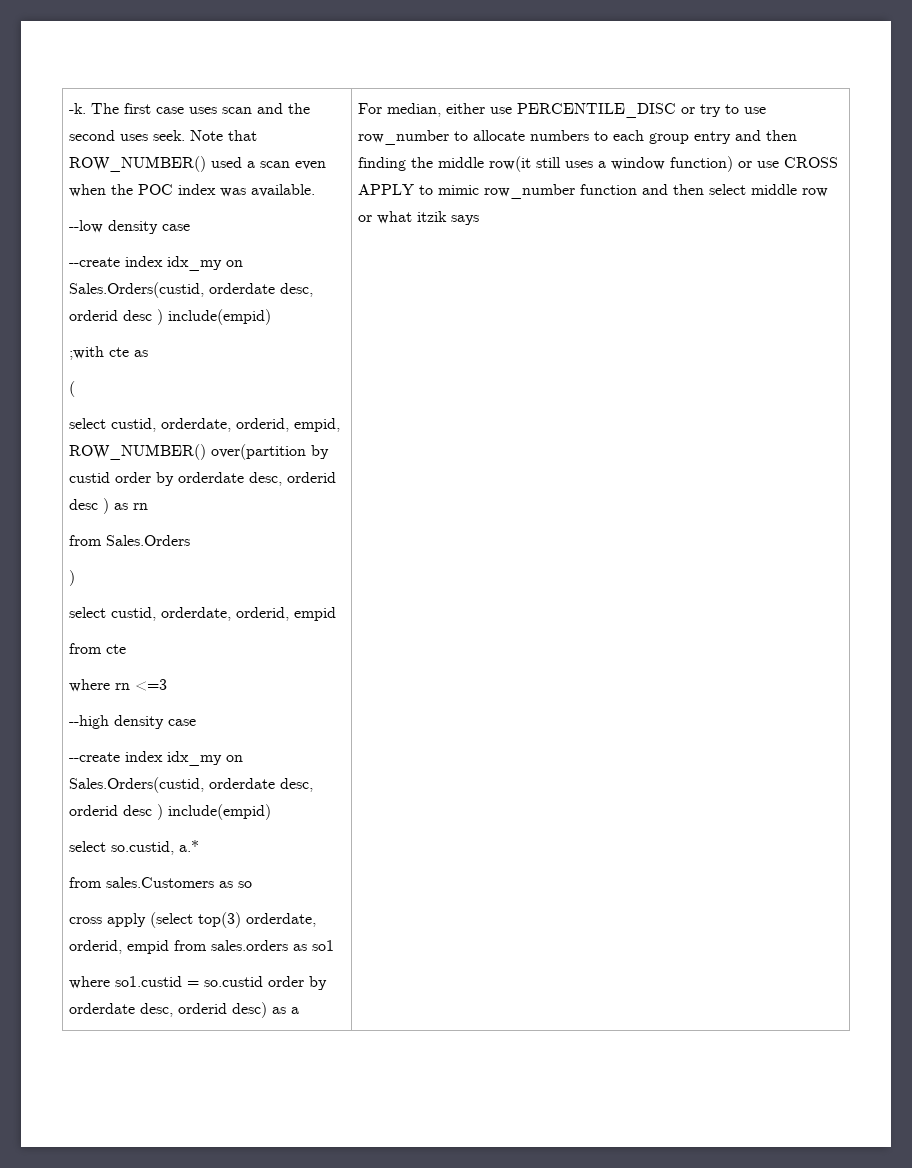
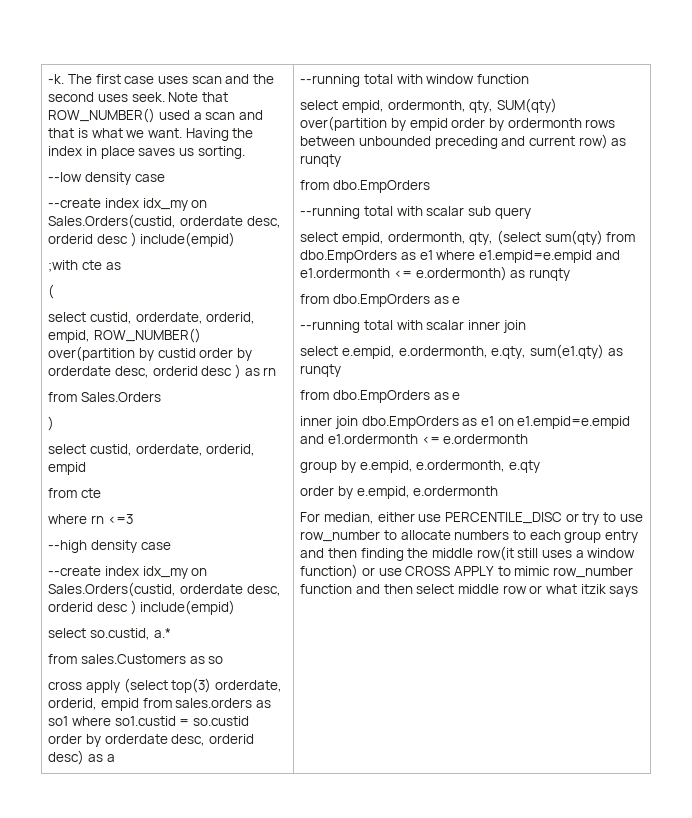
- Note that ROW_NUMBER() used a scan even when the POC index was available.
+ Note that ROW_NUMBER() used a scan and that is what we want. Having the index in place saves us sorting.
- cross apply (select top(3) orderdate, orderid, empid from sales.orders as so1
- where so1.custid = so.custid order by orderdate desc, orderid desc) as a
+ cross apply (select top(3) orderdate, orderid, empid from sales.orders as so1 where so1.custid = so.custid order by orderdate desc, orderid desc) as a
+ --running total with window function
+ select empid, ordermonth, qty, SUM(qty) over(partition by empid order by ordermonth rows between unbounded preceding and current row) as runqty
+ from dbo.EmpOrders
+ --running total with scalar sub query
+ select empid, ordermonth, qty, (select sum(qty) from dbo.EmpOrders as e1 where e1.empid=e.empid and e1.ordermonth <= e.ordermonth) as runqty
+ from dbo.EmpOrders as e
+ --running total with scalar inner join
+ select e.empid, e.ordermonth, e.qty, sum(e1.qty) as runqty
+ from dbo.EmpOrders as e
+ inner join dbo.EmpOrders as e1 on e1.empid=e.empid and e1.ordermonth <= e.ordermonth
+ group by e.empid, e.ordermonth, e.qty
+ order by e.empid, e.ordermonth

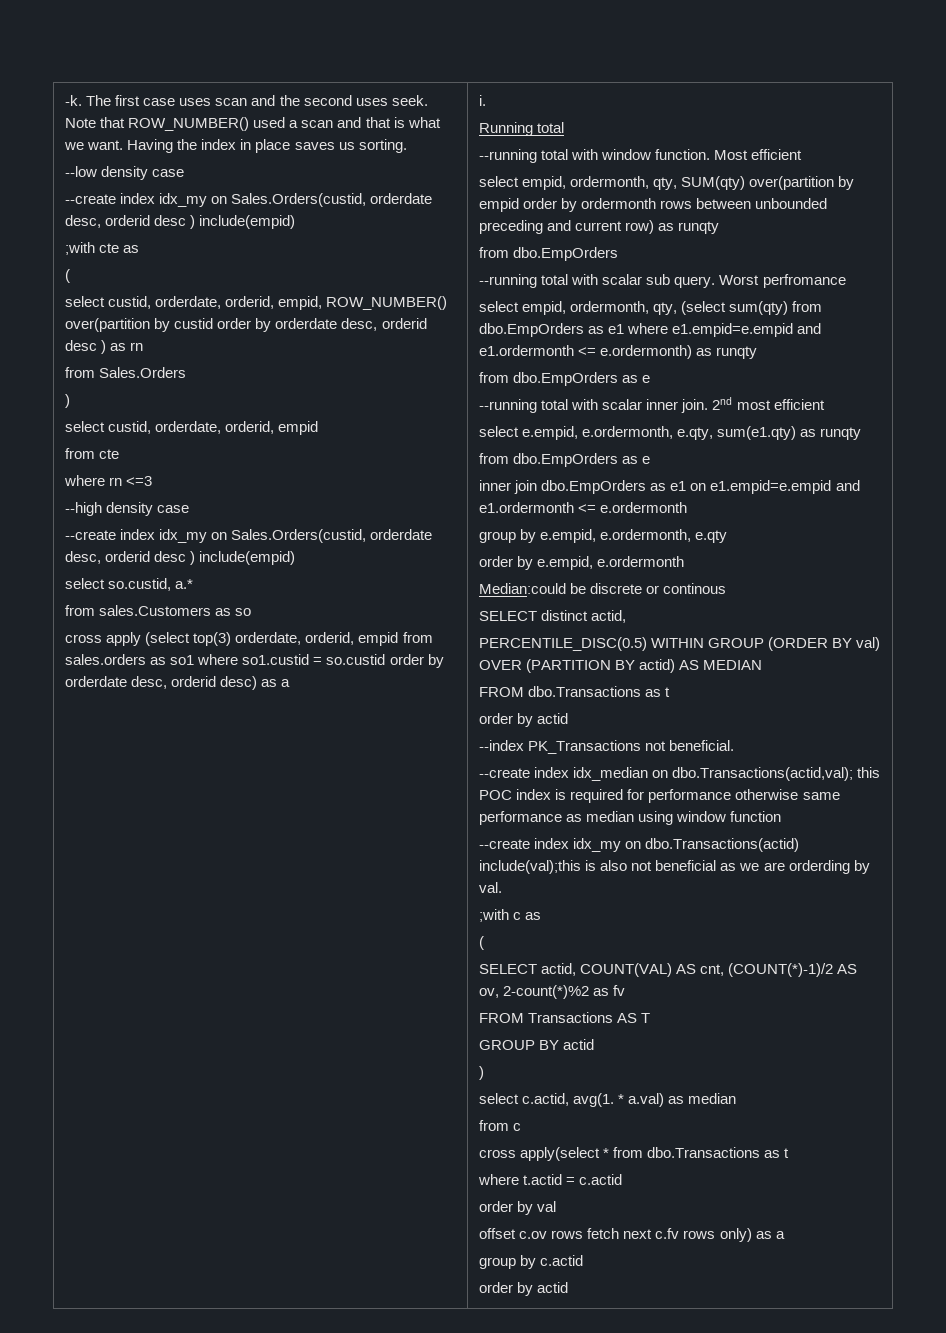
+ i.
+ Running total
- --running total with window function
+ --running total with window function. Most efficient
- --running total with scalar sub query
+ --running total with scalar sub query. Worst perfromance
- --running total with scalar inner join
+ --running total with scalar inner join. 2nd most efficient
- For median, either use PERCENTILE_DISC or try to use row_number to allocate numbers to each group entry and then finding the middle row(it still uses a window function) or use CROSS APPLY to mimic row_number function and then select middle row or what itzik says
+ Median:could be discrete or continous
+ SELECT distinct actid,
+ PERCENTILE_DISC(0.5) WITHIN GROUP (ORDER BY val) OVER (PARTITION BY actid) AS MEDIAN
+ FROM dbo.Transactions as t
+ order by actid
+ --index PK_Transactions not beneficial.
+ --create index idx_median on dbo.Transactions(actid,val); this POC index is required for performance otherwise same performance as median using window function
+ --create index idx_my on dbo.Transactions(actid) include(val);this is also not beneficial as we are orderding by val.
+ ;with c as
+ (
+ SELECT actid, COUNT(VAL) AS cnt, (COUNT(*)-1)/2 AS ov, 2-count(*)%2 as fv
+ FROM Transactions AS T
+ GROUP BY actid
+ )
+ select c.actid, avg(1. * a.val) as median
+ from c
+ cross apply(select * from dbo.Transactions as t
+ where t.actid = c.actid
+ order by val
+ offset c.ov rows fetch next c.fv rows only) as a
+ group by c.actid
+ order by actid

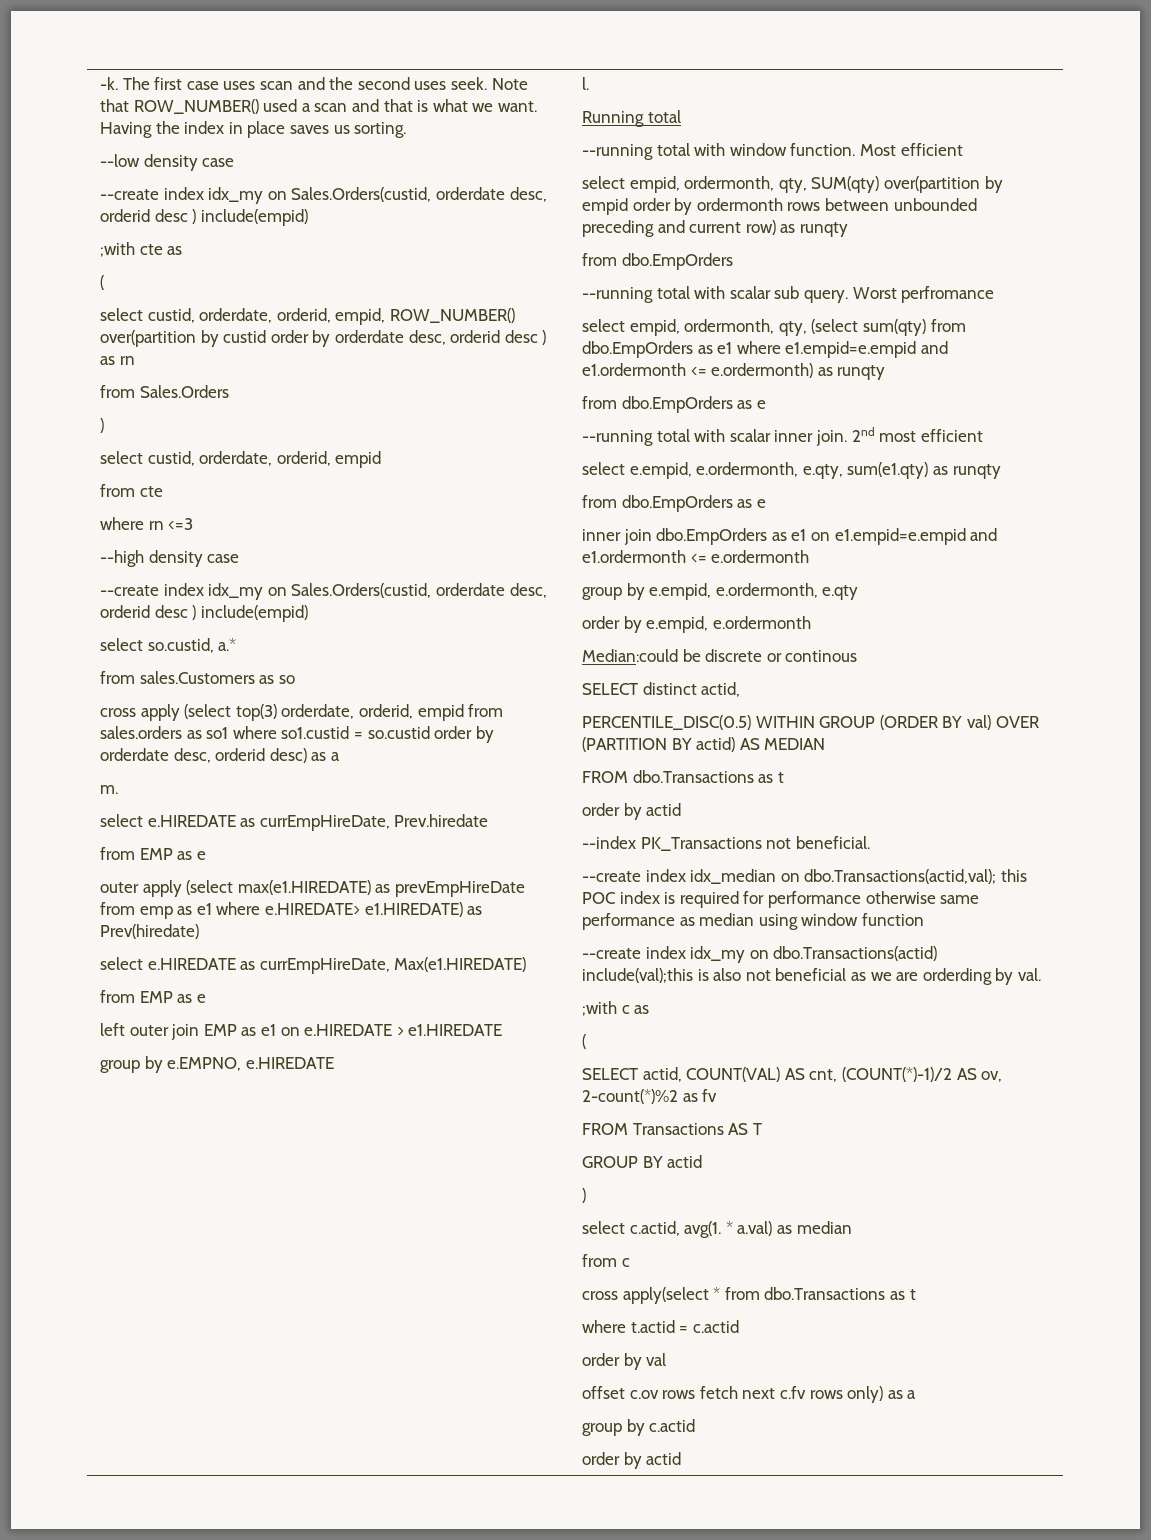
- i.
+ m.
+ select e.HIREDATE as currEmpHireDate, Prev.hiredate
+ from EMP as e
+ outer apply (select max(e1.HIREDATE) as prevEmpHireDate from emp as e1 where e.HIREDATE> e1.HIREDATE) as Prev(hiredate)
+ select e.HIREDATE as currEmpHireDate, Max(e1.HIREDATE)
+ from EMP as e
+ left outer join EMP as e1 on e.HIREDATE > e1.HIREDATE
+ group by e.EMPNO, e.HIREDATE | l.

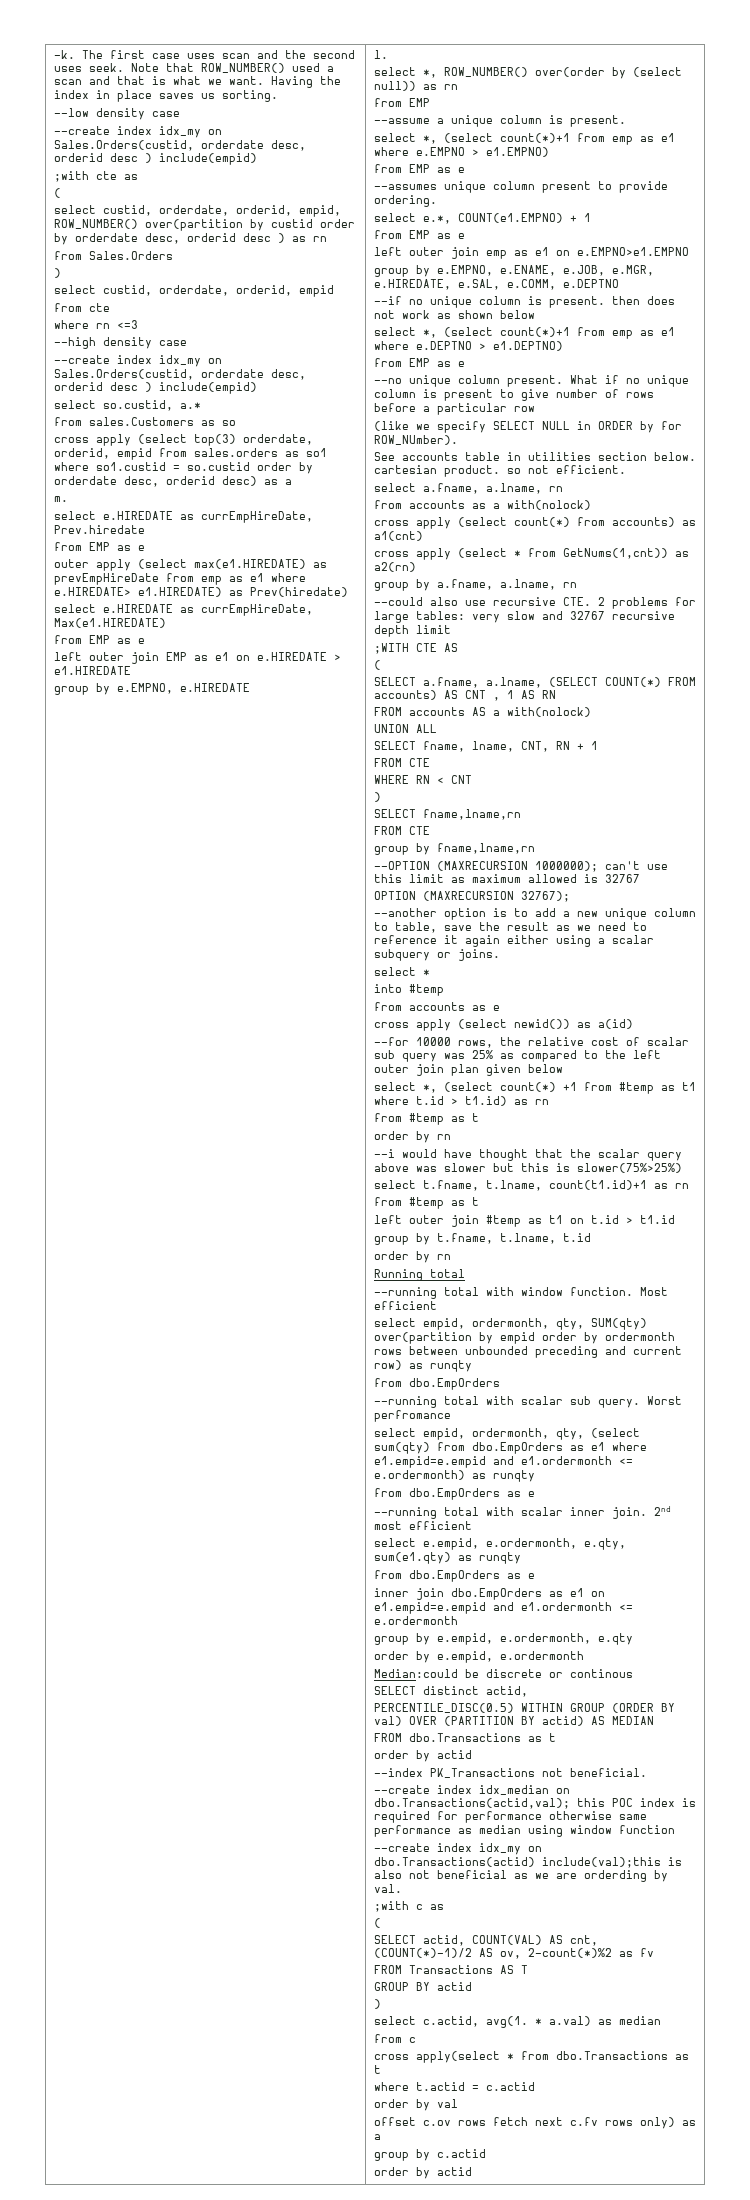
+ select *, ROW_NUMBER() over(order by (select null)) as rn
+ from EMP
+ --assume a unique column is present.
+ select *, (select count(*)+1 from emp as e1 where e.EMPNO > e1.EMPNO)
+ from EMP as e
+ --assumes unique column present to provide ordering.
+ select e.*, COUNT(e1.EMPNO) + 1
+ from EMP as e
+ left outer join emp as e1 on e.EMPNO>e1.EMPNO
+ group by e.EMPNO, e.ENAME, e.JOB, e.MGR, e.HIREDATE, e.SAL, e.COMM, e.DEPTNO
+ --if no unique column is present. then does not work as shown below
+ select *, (select count(*)+1 from emp as e1 where e.DEPTNO > e1.DEPTNO)
+ from EMP as e
+ --no unique column present. What if no unique column is present to give number of rows before a particular row
+ (like we specify SELECT NULL in ORDER by for ROW_NUmber).
+ See accounts table in utilities section below. cartesian product. so not efficient.
+ select a.fname, a.lname, rn
+ from accounts as a with(nolock)
+ cross apply (select count(*) from accounts) as a1(cnt)
+ cross apply (select * from GetNums(1,cnt)) as a2(rn)
+ group by a.fname, a.lname, rn
+ --could also use recursive CTE. 2 problems for large tables: very slow and 32767 recursive depth limit
+ ;WITH CTE AS
+ (
+ SELECT a.fname, a.lname, (SELECT COUNT(*) FROM accounts) AS CNT , 1 AS RN
+ FROM accounts AS a with(nolock)
+ UNION ALL
+ SELECT fname, lname, CNT, RN + 1
+ FROM CTE
+ WHERE RN < CNT
+ )
+ SELECT fname,lname,rn
+ FROM CTE
+ group by fname,lname,rn
+ --OPTION (MAXRECURSION 1000000); can't use this limit as maximum allowed is 32767
+ OPTION (MAXRECURSION 32767);
+ --another option is to add a new unique column to table, save the result as we need to reference it again either using a scalar subquery or joins.
+ select *
+ into #temp
+ from accounts as e
+ cross apply (select newid()) as a(id)
+ --for 10000 rows, the relative cost of scalar sub query was 25% as compared to the left outer join plan given below
+ select *, (select count(*) +1 from #temp as t1 where t.id > t1.id) as rn
+ from #temp as t
+ order by rn
+ --i would have thought that the scalar query above was slower but this is slower(75%>25%)
+ select t.fname, t.lname, count(t1.id)+1 as rn
+ from #temp as t
+ left outer join #temp as t1 on t.id > t1.id
+ group by t.fname, t.lname, t.id
+ order by rn

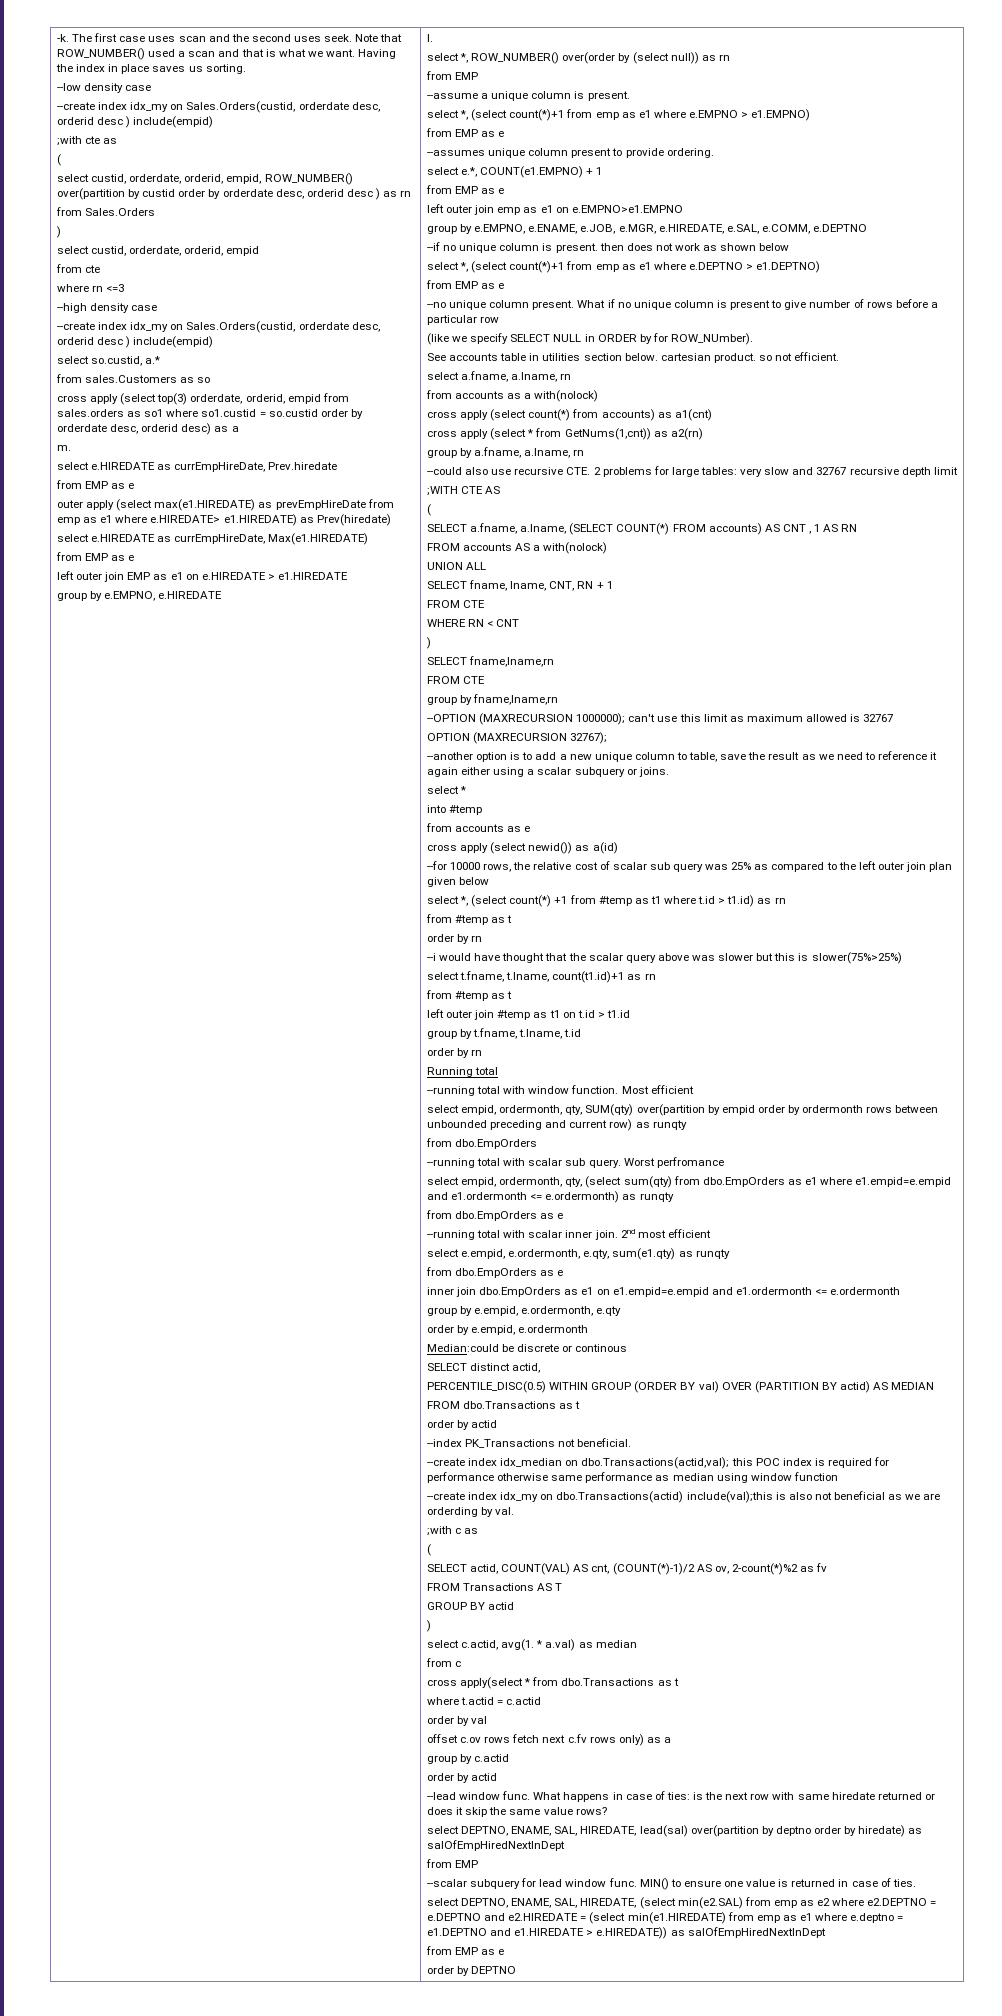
+ --lead window func. What happens in case of ties: is the next row with same hiredate returned or does it skip the same value rows?
+ select DEPTNO, ENAME, SAL, HIREDATE, lead(sal) over(partition by deptno order by hiredate) as salOfEmpHiredNextInDept
+ from EMP
+ --scalar subquery for lead window func. MIN() to ensure one value is returned in case of ties.
+ select DEPTNO, ENAME, SAL, HIREDATE, (select min(e2.SAL) from emp as e2 where e2.DEPTNO = e.DEPTNO and e2.HIREDATE = (select min(e1.HIREDATE) from emp as e1 where e.deptno = e1.DEPTNO and e1.HIREDATE > e.HIREDATE)) as salOfEmpHiredNextInDept
+ from EMP as e
+ order by DEPTNO

